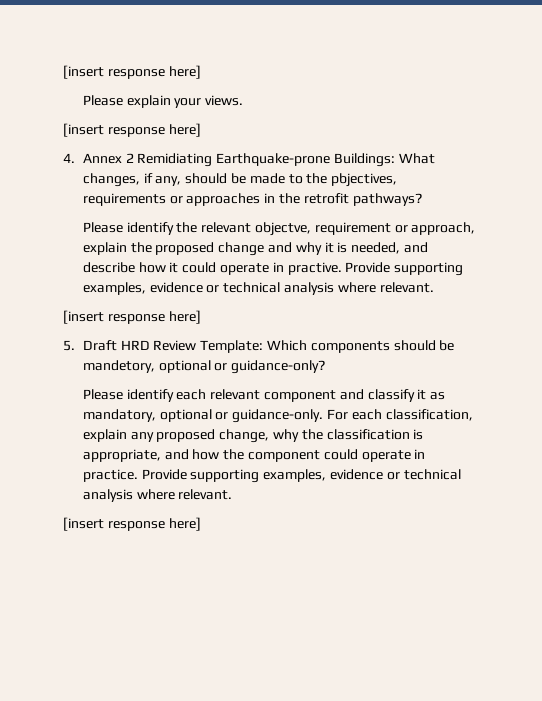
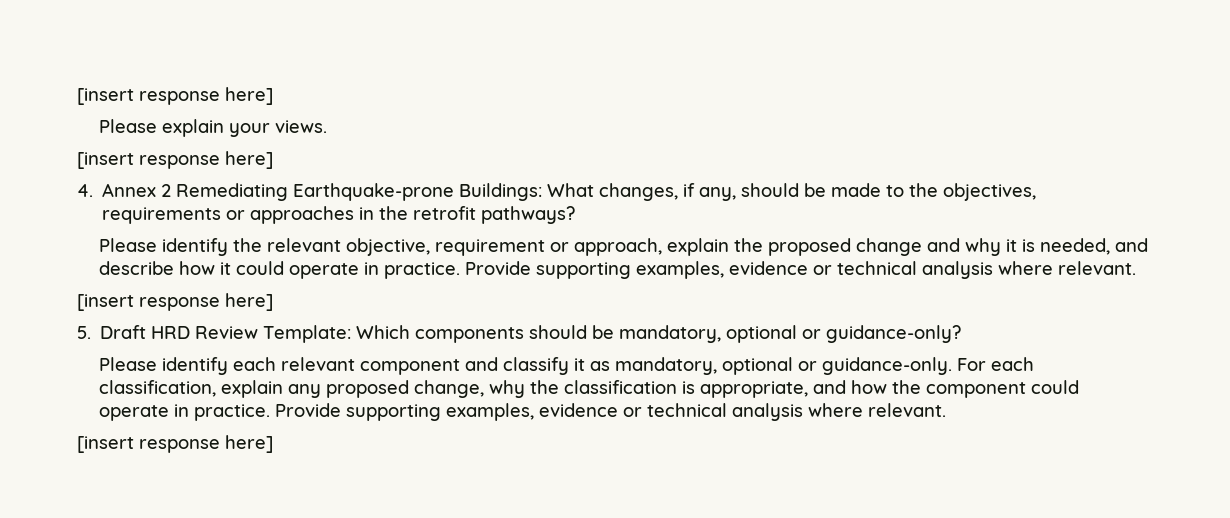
- 4. Annex 2 Remidiating Earthquake-prone Buildings: What changes, if any, should be made to the pbjectives, requirements or approaches in the retrofit pathways?
+ 4. Annex 2 Remediating Earthquake-prone Buildings: What changes, if any, should be made to the objectives, requirements or approaches in the retrofit pathways?
- Please identify the relevant objectve, requirement or approach, explain the proposed change and why it is needed, and describe how it could operate in practive.
+ Please identify the relevant objective, requirement or approach, explain the proposed change and why it is needed, and describe how it could operate in practice.
- 5. Draft HRD Review Template: Which components should be mandetory, optional or guidance-only?
+ 5. Draft HRD Review Template: Which components should be mandatory, optional or guidance-only?

